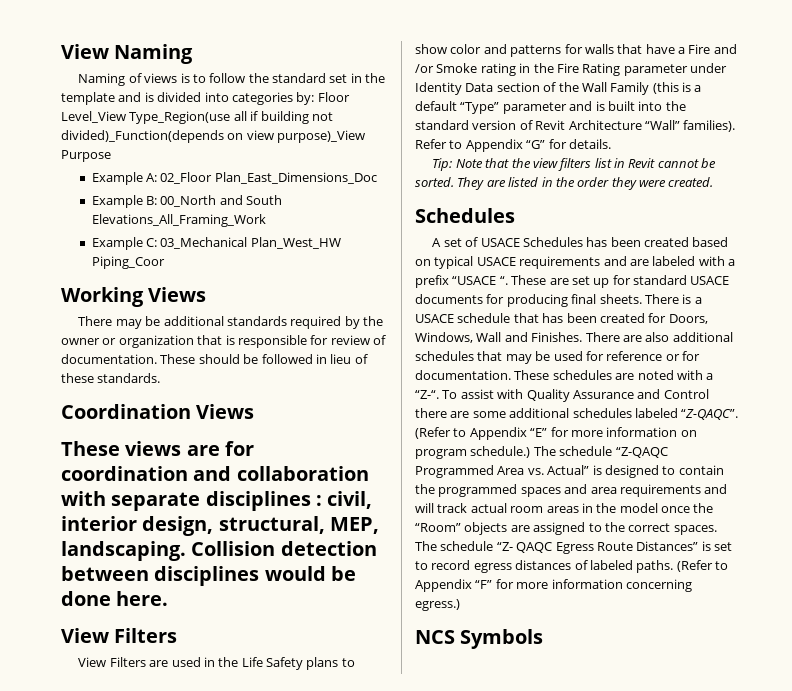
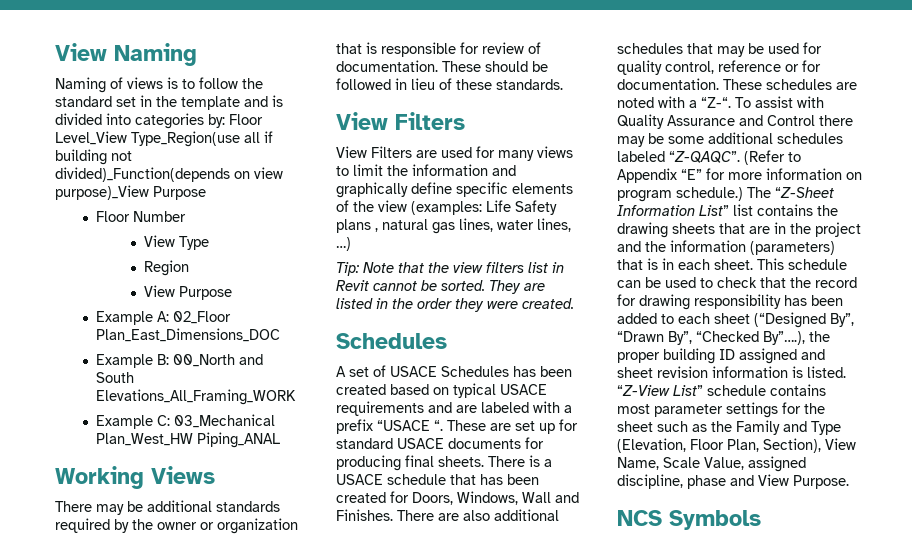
+ Floor Number
+ View Type
+ Region
+ View Purpose
- Example A: 02_Floor Plan_East_Dimensions_Doc
+ Example A: 02_Floor Plan_East_Dimensions_DOC
- Example B: 00_North and South Elevations_All_Framing_Work
+ Example B: 00_North and South Elevations_All_Framing_WORK
- Example C: 03_Mechanical Plan_West_HW Piping_Coor
+ Example C: 03_Mechanical Plan_West_HW Piping_ANAL
- Coordination Views
- These views are for coordination and collaboration with separate disciplines : civil, interior design, structural, MEP, landscaping. Collision detection between disciplines would be done here.
- View Filters are used in the Life Safety plans to show color and patterns for walls that have a Fire and /or Smoke rating in the Fire Rating parameter under Identity Data section of the Wall Family (this is a default “Type” parameter and is built into the standard version of Revit Architecture “Wall” families). Refer to Appendix “G” for details.
+ View Filters are used for many views to limit the information and graphically define specific elements of the view (examples: Life Safety plans , natural gas lines, water lines, …)
- There are also additional schedules that may be used for reference or for documentation.
+ There are also additional schedules that may be used for quality control, reference or for documentation.
- These schedules are noted with a “Z-“. To assist with Quality Assurance and Control there are some additional schedules labeled “Z-QAQC”.
+ These schedules are noted with a “Z-“. To assist with Quality Assurance and Control there may be some additional schedules labeled “Z-QAQC”.
- The schedule “Z-QAQC Programmed Area vs. Actual” is designed to contain the programmed spaces and area requirements and will track actual room areas in the model once the “Room” objects are assigned to the correct spaces. The schedule “Z- QAQC Egress Route Distances” is set to record egress distances of labeled paths. (Refer to Appendix “F” for more information concerning egress.)
+ The “Z-Sheet Information List” list contains the drawing sheets that are in the project and the information (parameters) that is in each sheet. This schedule can be used to check that the record for drawing responsibility has been added to each sheet (“Designed By”, “Drawn By”, “Checked By”….), the proper building ID assigned and sheet revision information is listed. “Z-View List” schedule contains most parameter settings for the sheet such as the Family and Type (Elevation, Floor Plan, Section), View Name, Scale Value, assigned discipline, phase and View Purpose.

